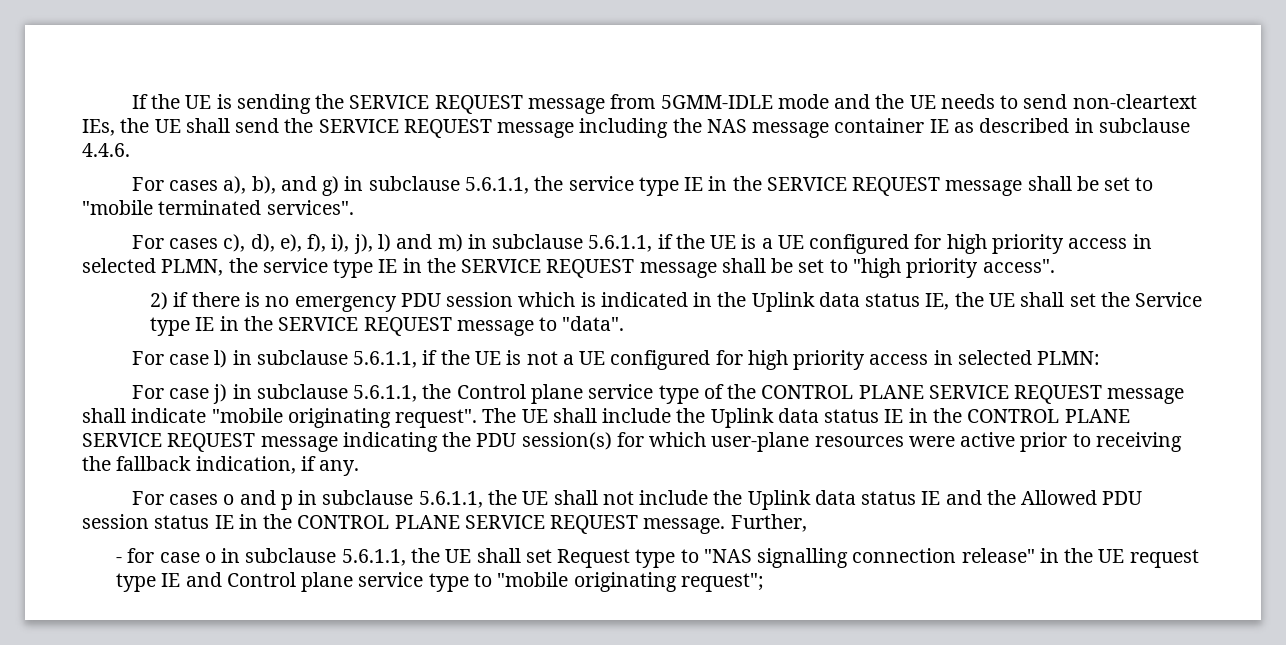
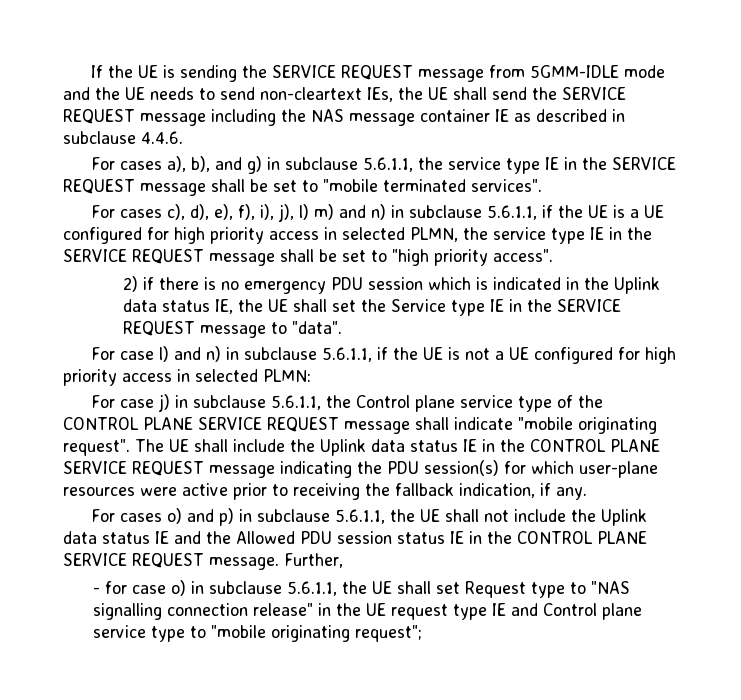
- For cases c), d), e), f), i), j), l) and m) in subclause 5.6.1.1, if the UE is a UE configured for high priority access in selected PLMN, the service type IE in the SERVICE REQUEST message shall be set to "high priority access".
+ For cases c), d), e), f), i), j), l) m) and n) in subclause 5.6.1.1, if the UE is a UE configured for high priority access in selected PLMN, the service type IE in the SERVICE REQUEST message shall be set to "high priority access".
- For case l) in subclause 5.6.1.1, if the UE is not a UE configured for high priority access in selected PLMN:
+ For case l) and n) in subclause 5.6.1.1, if the UE is not a UE configured for high priority access in selected PLMN:
- For cases o and p in subclause 5.6.1.1, the UE shall not include the Uplink data status IE and the Allowed PDU session status IE in the CONTROL PLANE SERVICE REQUEST message.
+ For cases o) and p) in subclause 5.6.1.1, the UE shall not include the Uplink data status IE and the Allowed PDU session status IE in the CONTROL PLANE SERVICE REQUEST message.
- - for case o in subclause 5.6.1.1, the UE shall set Request type to "NAS signalling connection release" in the UE request type IE and Control plane service type to "mobile originating request";
+ - for case o) in subclause 5.6.1.1, the UE shall set Request type to "NAS signalling connection release" in the UE request type IE and Control plane service type to "mobile originating request";

